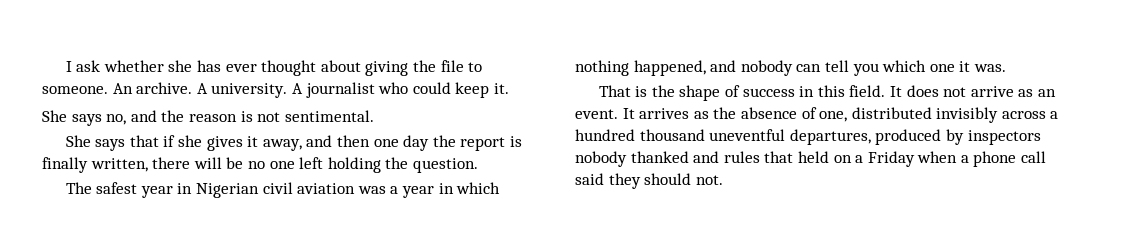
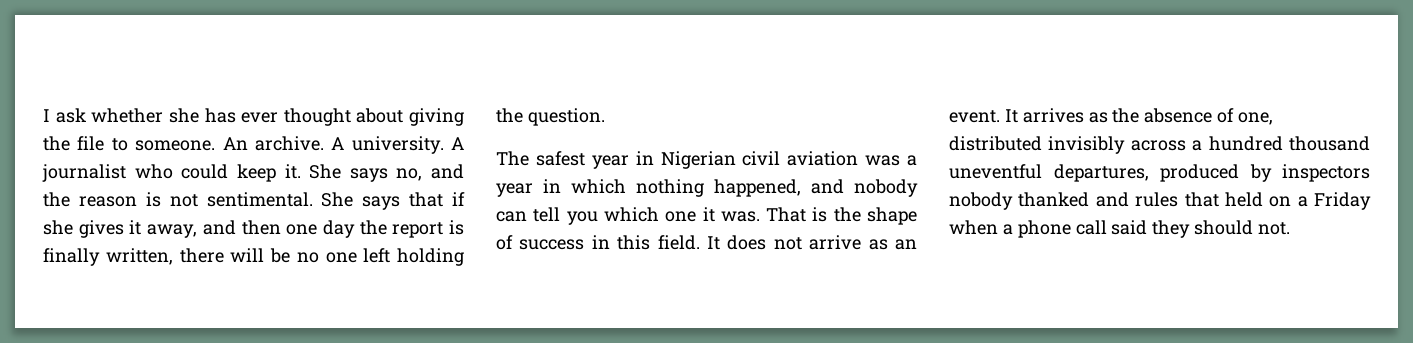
- A journalist who could keep it.
- She says no, and the reason is not sentimental.
- She says that if she gives it away, and then one day the report is finally written, there will be no one left holding the question.
+ A journalist who could keep it. She says no, and the reason is not sentimental. She says that if she gives it away, and then one day the report is finally written, there will be no one left holding the question.
- The safest year in Nigerian civil aviation was a year in which nothing happened, and nobody can tell you which one it was.
- That is the shape of success in this field.
+ The safest year in Nigerian civil aviation was a year in which nothing happened, and nobody can tell you which one it was. That is the shape of success in this field.

